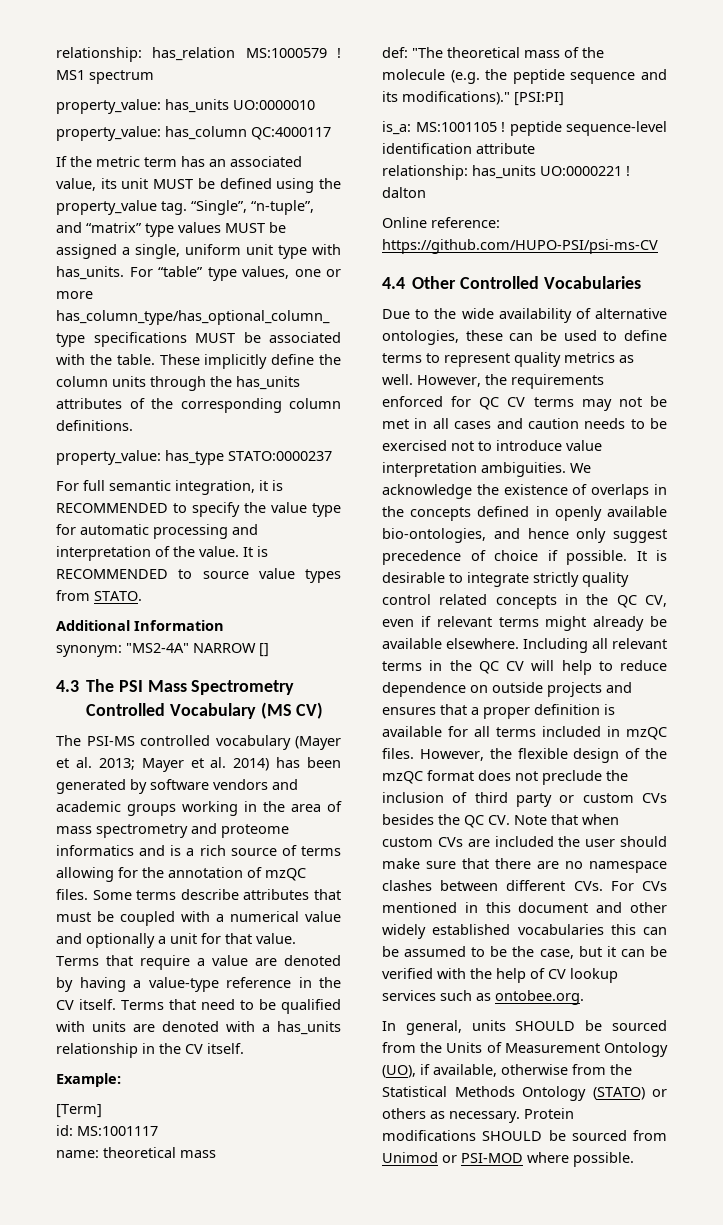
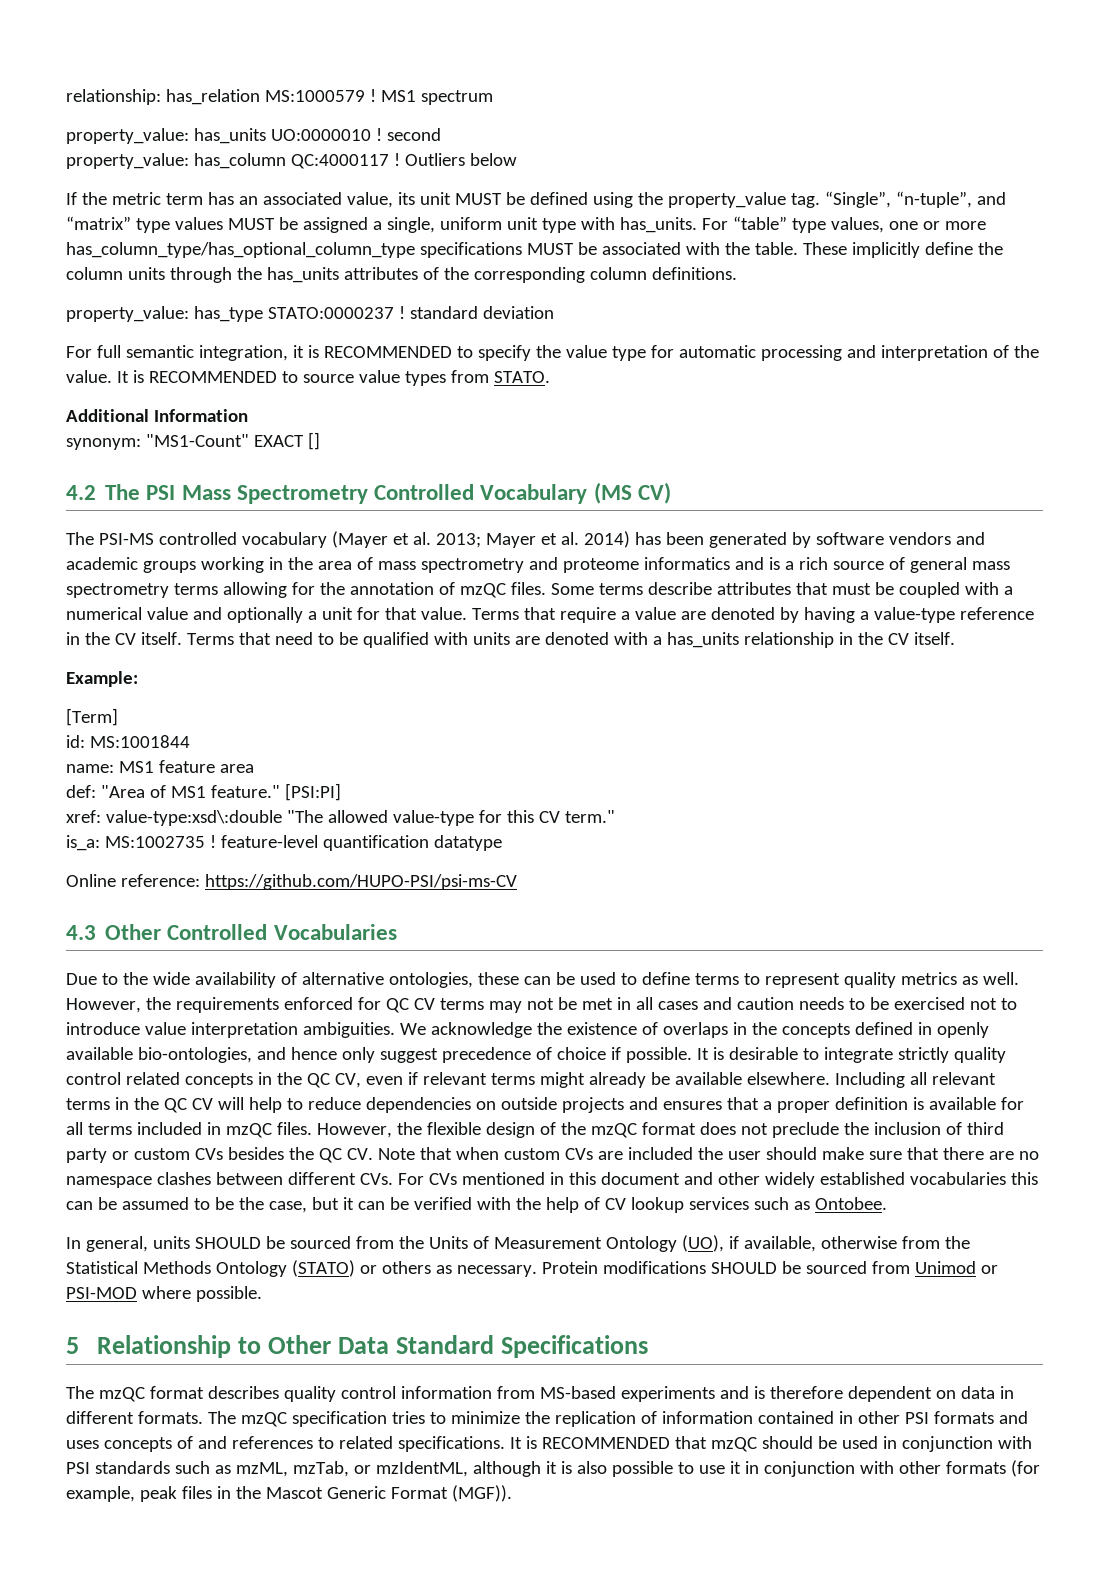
- property_value: has_units UO:0000010
+ property_value: has_units UO:0000010 ! second
- property_value: has_column QC:4000117
+ property_value: has_column QC:4000117 ! Outliers below
- property_value: has_type STATO:0000237
+ property_value: has_type STATO:0000237 ! standard deviation
- synonym: "MS2-4A" NARROW []
+ synonym: "MS1-Count" EXACT []
- 4.3 The PSI Mass Spectrometry Controlled Vocabulary (MS CV)
+ 4.2 The PSI Mass Spectrometry Controlled Vocabulary (MS CV)
- The PSI-MS controlled vocabulary (Mayer et al. 2013; Mayer et al. 2014) has been generated by software vendors and academic groups working in the area of mass spectrometry and proteome informatics and is a rich source of terms allowing for the annotation of mzQC files.
+ The PSI-MS controlled vocabulary (Mayer et al. 2013; Mayer et al. 2014) has been generated by software vendors and academic groups working in the area of mass spectrometry and proteome informatics and is a rich source of general mass spectrometry terms allowing for the annotation of mzQC files.
- id: MS:1001117
+ id: MS:1001844
- name: theoretical mass
- def: "The theoretical mass of the molecule (e.g. the peptide sequence and its modifications)." [PSI:PI]
- is_a: MS:1001105 ! peptide sequence-level identification attribute
- relationship: has_units UO:0000221 ! dalton
+ name: MS1 feature area
+ def: "Area of MS1 feature." [PSI:PI]
+ xref: value-type:xsd\:double "The allowed value-type for this CV term."
+ is_a: MS:1002735 ! feature-level quantification datatype
- 4.4 Other Controlled Vocabularies
+ 4.3 Other Controlled Vocabularies
- Including all relevant terms in the QC CV will help to reduce dependence on outside projects and ensures that a proper definition is available for all terms included in mzQC files.
+ Including all relevant terms in the QC CV will help to reduce dependencies on outside projects and ensures that a proper definition is available for all terms included in mzQC files.
- However, the flexible design of the mzQC format does not preclude the inclusion of third party or custom CVs besides the QC CV. Note that when custom CVs are included the user should make sure that there are no namespace clashes between different CVs. For CVs mentioned in this document and other widely established vocabularies this can be assumed to be the case, but it can be verified with the help of CV lookup services such as ontobee.org.
+ However, the flexible design of the mzQC format does not preclude the inclusion of third party or custom CVs besides the QC CV. Note that when custom CVs are included the user should make sure that there are no namespace clashes between different CVs. For CVs mentioned in this document and other widely established vocabularies this can be assumed to be the case, but it can be verified with the help of CV lookup services such as Ontobee.
+ 5 Relationship to Other Data Standard Specifications
+ The mzQC format describes quality control information from MS-based experiments and is therefore dependent on data in different formats. The mzQC specification tries to minimize the replication of information contained in other PSI formats and uses concepts of and references to related specifications. It is RECOMMENDED that mzQC should be used in conjunction with PSI standards such as mzML, mzTab, or mzIdentML, although it is also possible to use it in conjunction with other formats (for example, peak files in the Mascot Generic Format (MGF)).

